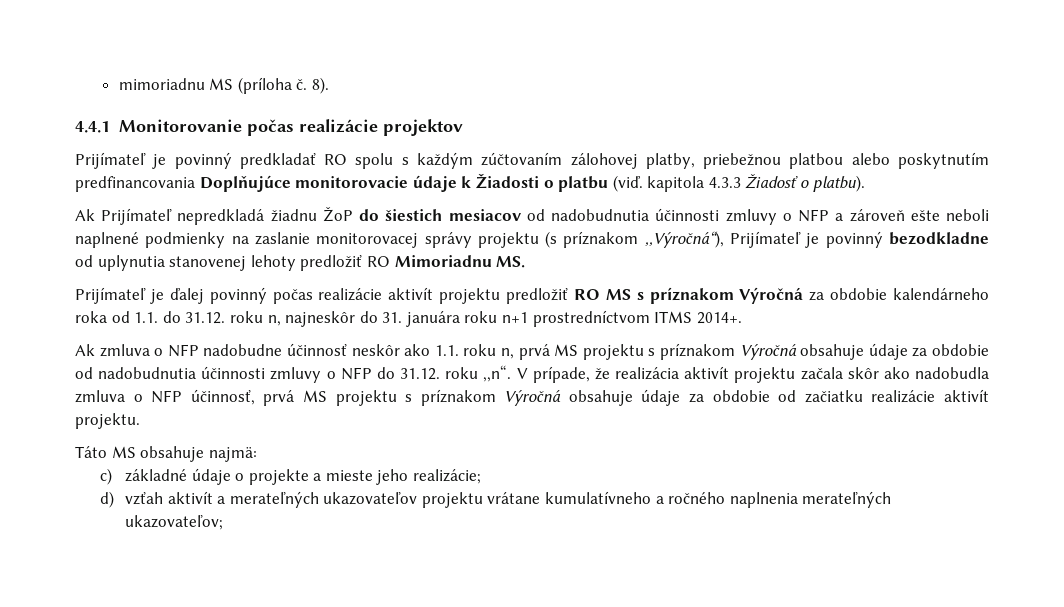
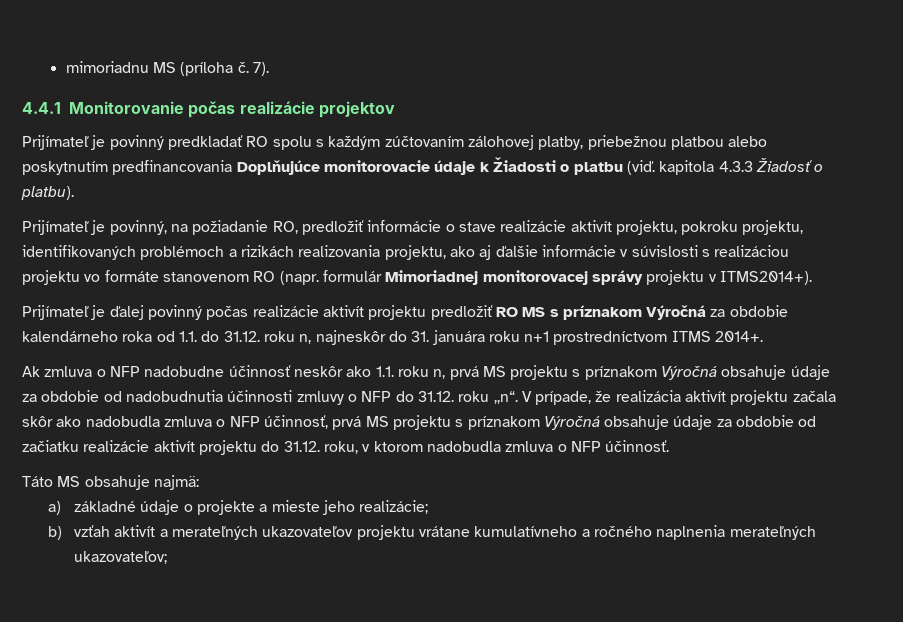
- 8).
+ 7).
- Ak Prijímateľ nepredkladá žiadnu ŽoP do šiestich mesiacov od nadobudnutia účinnosti zmluvy o NFP a zároveň ešte neboli naplnené podmienky na zaslanie monitorovacej správy projektu (s príznakom ,,Výročná“), Prijímateľ je povinný bezodkladne od uplynutia stanovenej lehoty predložiť RO Mimoriadnu MS.
+ Prijímateľ je povinný, na požiadanie RO, predložiť informácie o stave realizácie aktivít projektu, pokroku projektu, identifikovaných problémoch a rizikách realizovania projektu, ako aj ďalšie informácie v súvislosti s realizáciou projektu vo formáte stanovenom RO (napr. formulár Mimoriadnej monitorovacej správy projektu v ITMS2014+).
- V prípade, že realizácia aktivít projektu začala skôr ako nadobudla zmluva o NFP účinnosť, prvá MS projektu s príznakom Výročná obsahuje údaje za obdobie od začiatku realizácie aktivít projektu.
+ V prípade, že realizácia aktivít projektu začala skôr ako nadobudla zmluva o NFP účinnosť, prvá MS projektu s príznakom Výročná obsahuje údaje za obdobie od začiatku realizácie aktivít projektu do 31.12. roku, v ktorom nadobudla zmluva o NFP účinnosť.
- c) základné údaje o projekte a mieste jeho realizácie;
+ a) základné údaje o projekte a mieste jeho realizácie;
- d) vzťah aktivít a merateľných ukazovateľov projektu vrátane kumulatívneho a ročného naplnenia merateľných ukazovateľov;
+ b) vzťah aktivít a merateľných ukazovateľov projektu vrátane kumulatívneho a ročného naplnenia merateľných ukazovateľov;

